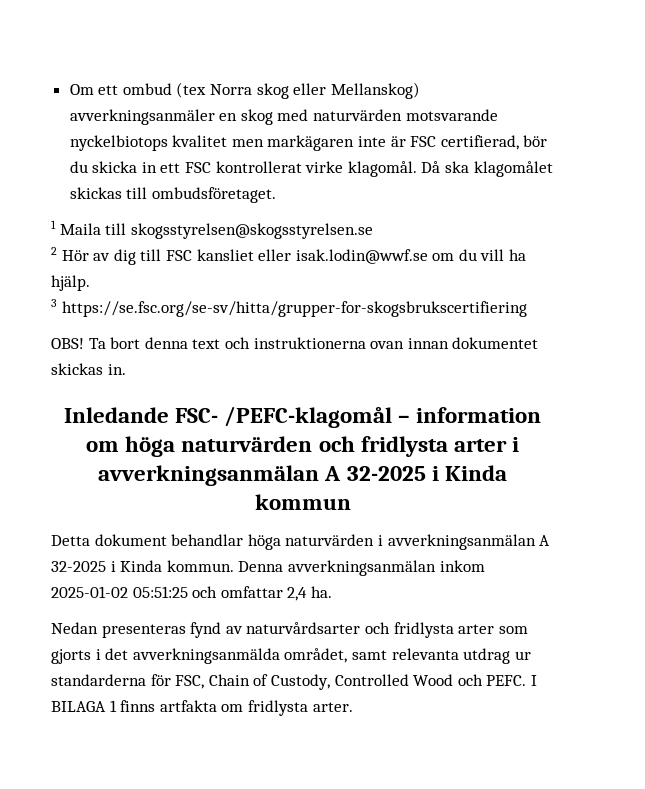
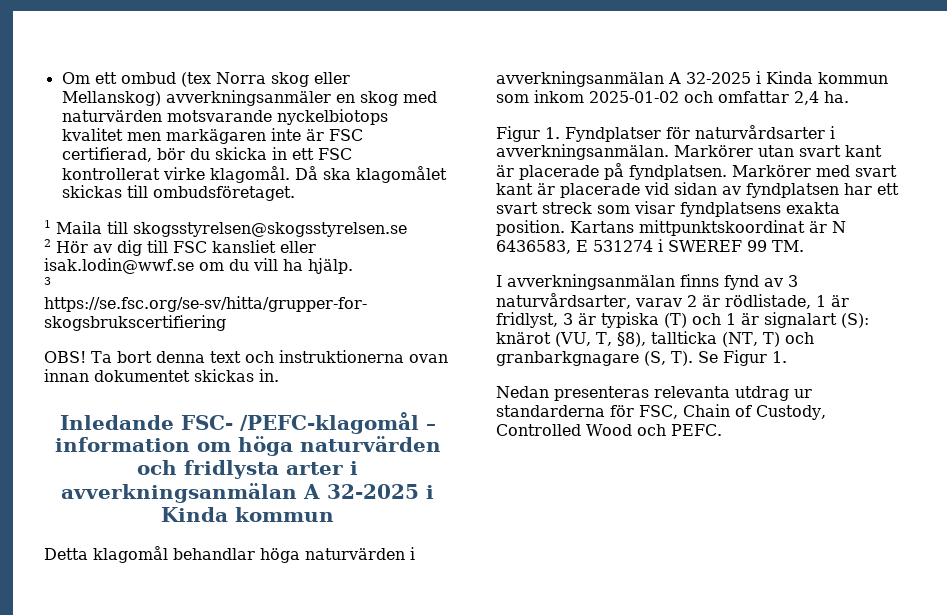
- Detta dokument behandlar höga naturvärden i avverkningsanmälan A 32-2025 i Kinda kommun. Denna avverkningsanmälan inkom 2025-01-02 05:51:25 och omfattar 2,4 ha.
+ Detta klagomål behandlar höga naturvärden i avverkningsanmälan A 32-2025 i Kinda kommun som inkom 2025-01-02 och omfattar 2,4 ha.
- Nedan presenteras fynd av naturvårdsarter och fridlysta arter som gjorts i det avverkningsanmälda området, samt relevanta utdrag ur standarderna för FSC, Chain of Custody, Controlled Wood och PEFC. I BILAGA 1 finns artfakta om fridlysta arter.
+ Figur 1. Fyndplatser för naturvårdsarter i avverkningsanmälan. Markörer utan svart kant är placerade på fyndplatsen. Markörer med svart kant är placerade vid sidan av fyndplatsen har ett svart streck som visar fyndplatsens exakta position. Kartans mittpunktskoordinat är N 6436583, E 531274 i SWEREF 99 TM.
+ I avverkningsanmälan finns fynd av 3 naturvårdsarter, varav 2 är rödlistade, 1 är fridlyst, 3 är typiska (T) och 1 är signalart (S): knärot (VU, T, §8), tallticka (NT, T) och granbarkgnagare (S, T). Se Figur 1.
+ Nedan presenteras relevanta utdrag ur standarderna för FSC, Chain of Custody, Controlled Wood och PEFC.

